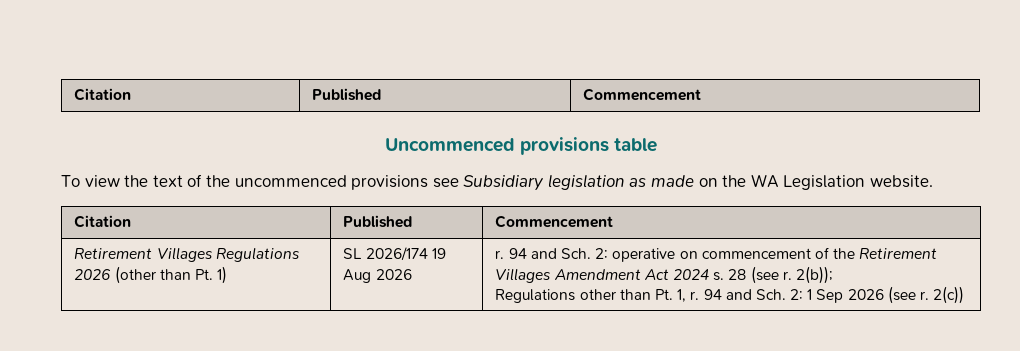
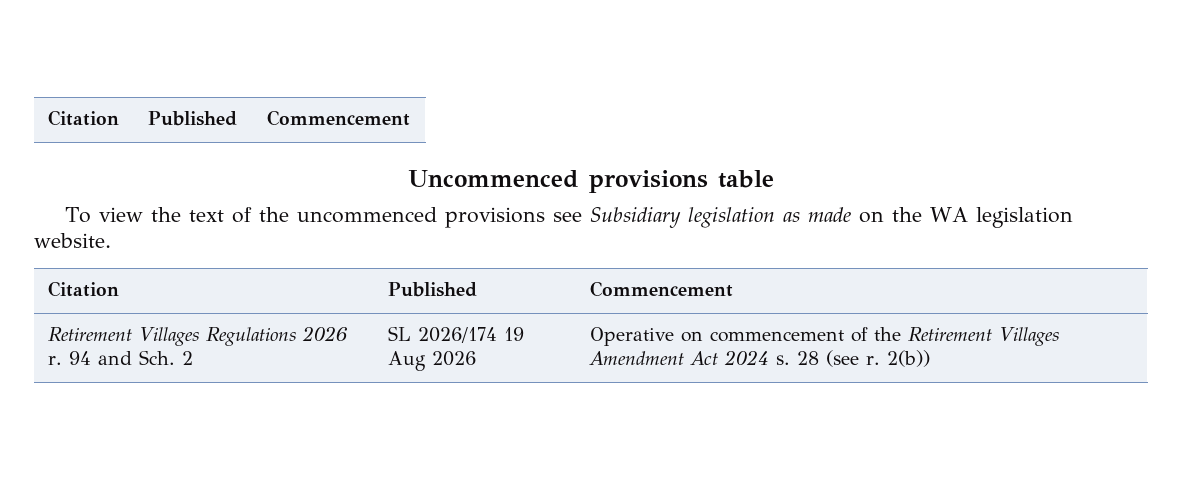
- To view the text of the uncommenced provisions see Subsidiary legislation as made on the WA Legislation website.
+ To view the text of the uncommenced provisions see Subsidiary legislation as made on the WA legislation website.
- Retirement Villages Regulations 2026 (other than Pt. 1)
+ Retirement Villages Regulations 2026 r. 94 and Sch. 2
- r. 94 and Sch. 2: operative on commencement of the Retirement Villages Amendment Act 2024 s.
+ Operative on commencement of the Retirement Villages Amendment Act 2024 s.
- 2(b));
- Regulations other than Pt. 1, r. 94 and Sch. 2: 1 Sep 2026 (see r. 2(c))
+ 2(b))

